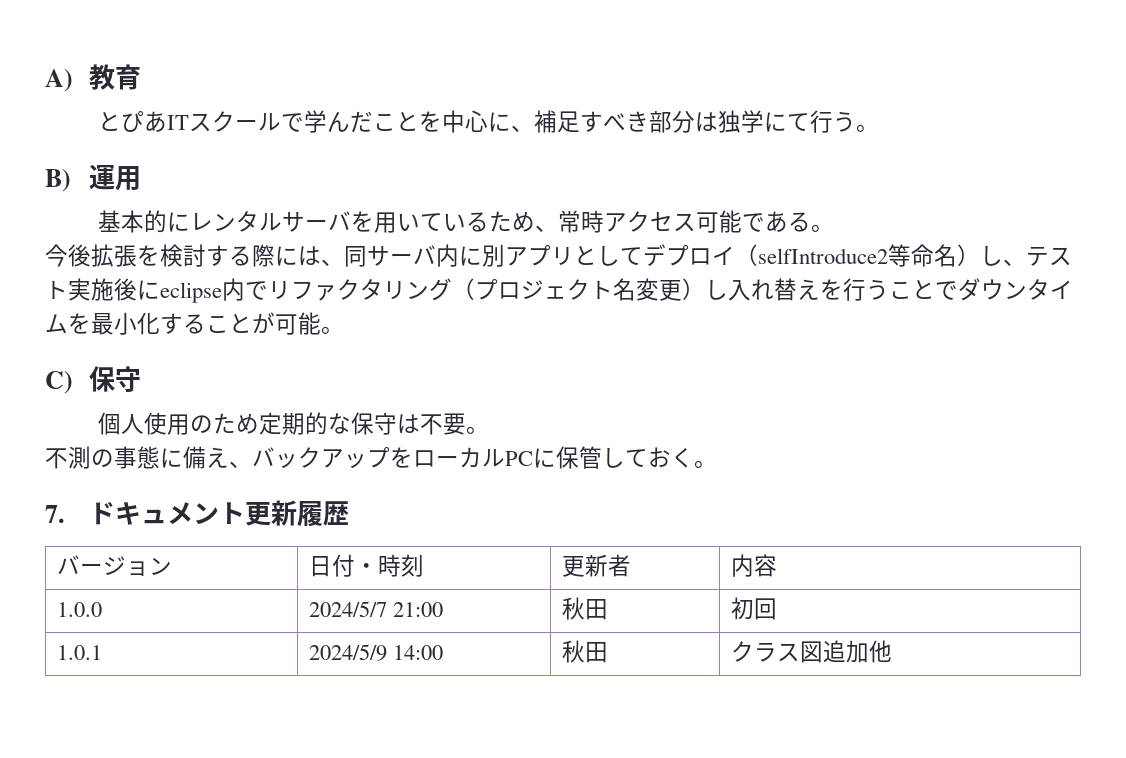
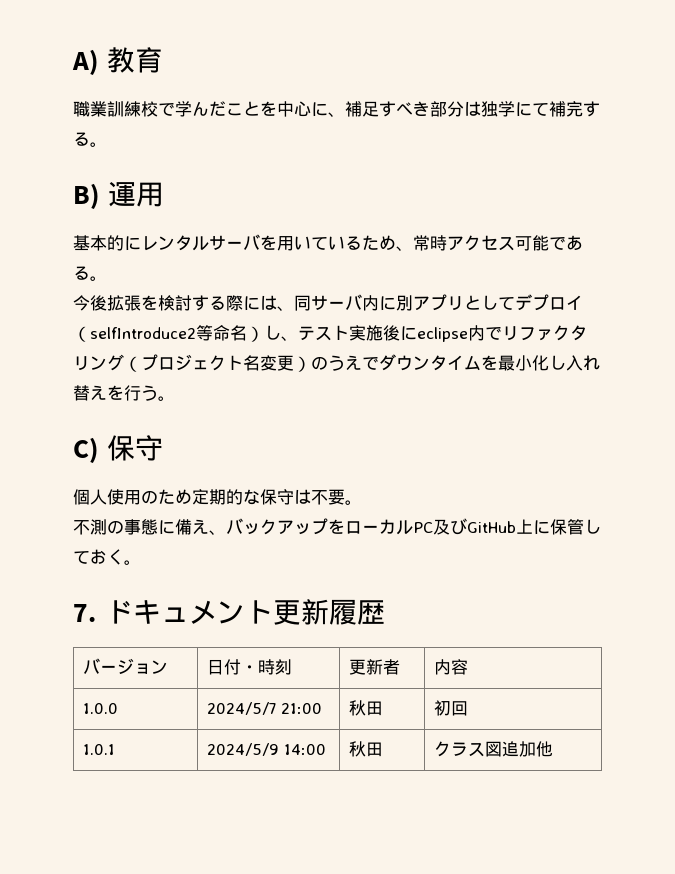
- とぴあITスクールで学んだことを中心に、補足すべき部分は独学にて行う。
+ 職業訓練校で学んだことを中心に、補足すべき部分は独学にて補完する。
- 今後拡張を検討する際には、同サーバ内に別アプリとしてデプロイ（selfIntroduce2等命名）し、テスト実施後にeclipse内でリファクタリング（プロジェクト名変更）し入れ替えを行うことでダウンタイムを最小化することが可能。
+ 今後拡張を検討する際には、同サーバ内に別アプリとしてデプロイ（selfIntroduce2等命名）し、テスト実施後にeclipse内でリファクタリング（プロジェクト名変更）のうえでダウンタイムを最小化し入れ替えを行う。
- 不測の事態に備え、バックアップをローカルPCに保管しておく。
+ 不測の事態に備え、バックアップをローカルPC及びGitHub上に保管しておく。

